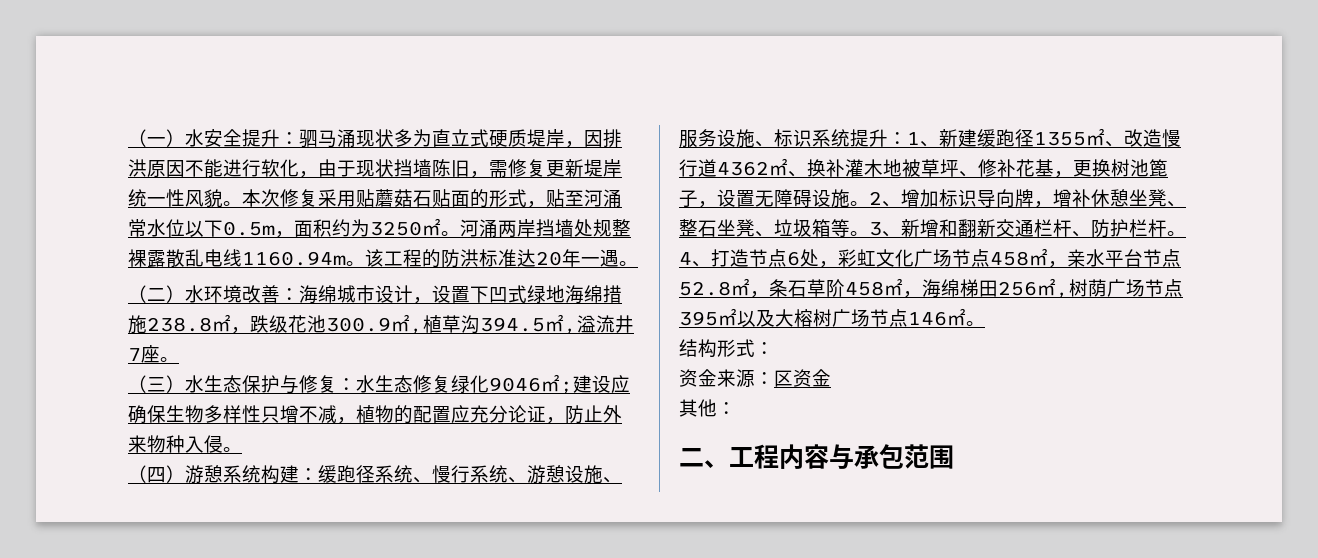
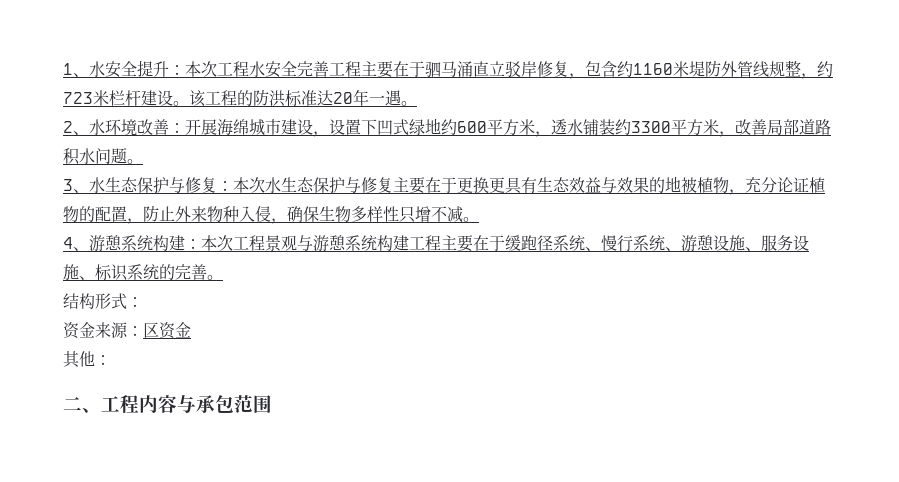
- （一）水安全提升：驷马涌现状多为直立式硬质堤岸，因排洪原因不能进行软化，由于现状挡墙陈旧，需修复更新堤岸统一性风貌。本次修复采用贴蘑菇石贴面的形式，贴至河涌常水位以下0.5m，面积约为3250㎡。河涌两岸挡墙处规整裸露散乱电线1160.94m。
+ 1、水安全提升：本次工程水安全完善工程主要在于驷马涌直立驳岸修复，包含约1160米堤防外管线规整，约723米栏杆建设。
- （二）水环境改善：海绵城市设计，设置下凹式绿地海绵措施238.8㎡，跌级花池300.9㎡,植草沟394.5㎡,溢流井7座。
- （三）水生态保护与修复：水生态修复绿化9046㎡;建设应确保生物多样性只增不减，植物的配置应充分论证，防止外来物种入侵。
- （四）游憩系统构建：缓跑径系统、慢行系统、游憩设施、服务设施、标识系统提升：1、新建缓跑径1355㎡、改造慢行道4362㎡、换补灌木地被草坪、修补花基，更换树池篦子，设置无障碍设施。2、增加标识导向牌，增补休憩坐凳、整石坐凳、垃圾箱等。3、新增和翻新交通栏杆、防护栏杆。4、打造节点6处，彩虹文化广场节点458㎡，亲水平台节点52.8㎡，条石草阶458㎡，海绵梯田256㎡,树荫广场节点395㎡以及大榕树广场节点146㎡。
+ 2、水环境改善：开展海绵城市建设，设置下凹式绿地约600平方米，透水铺装约3300平方米，改善局部道路积水问题。
+ 3、水生态保护与修复：本次水生态保护与修复主要在于更换更具有生态效益与效果的地被植物，充分论证植物的配置，防止外来物种入侵，确保生物多样性只增不减。
+ 4、游憩系统构建：本次工程景观与游憩系统构建工程主要在于缓跑径系统、慢行系统、游憩设施、服务设施、标识系统的完善。

